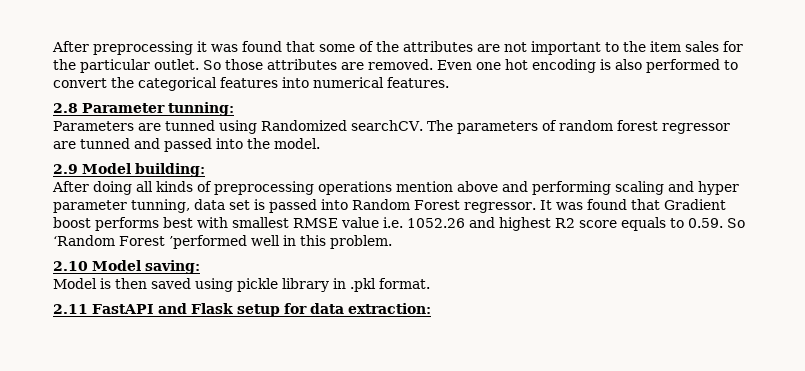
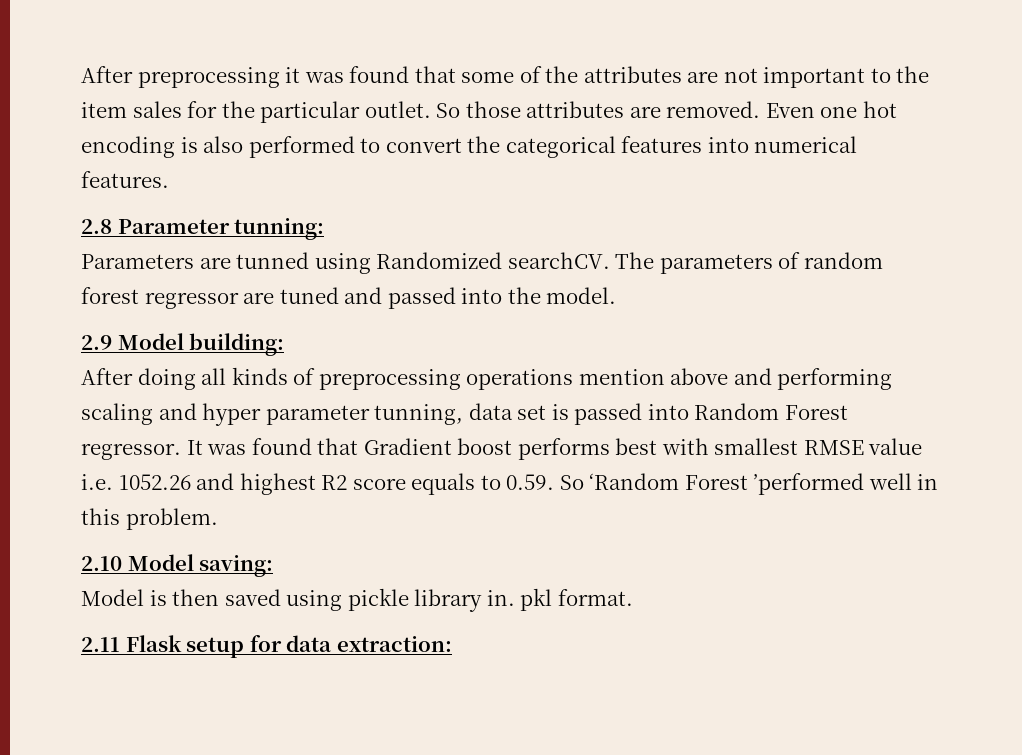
- The parameters of random forest regressor are tunned and passed into the model.
+ The parameters of random forest regressor are tuned and passed into the model.
- Model is then saved using pickle library in .pkl format.
+ Model is then saved using pickle library in. pkl format.
- 2.11 FastAPI and Flask setup for data extraction:
+ 2.11 Flask setup for data extraction:

